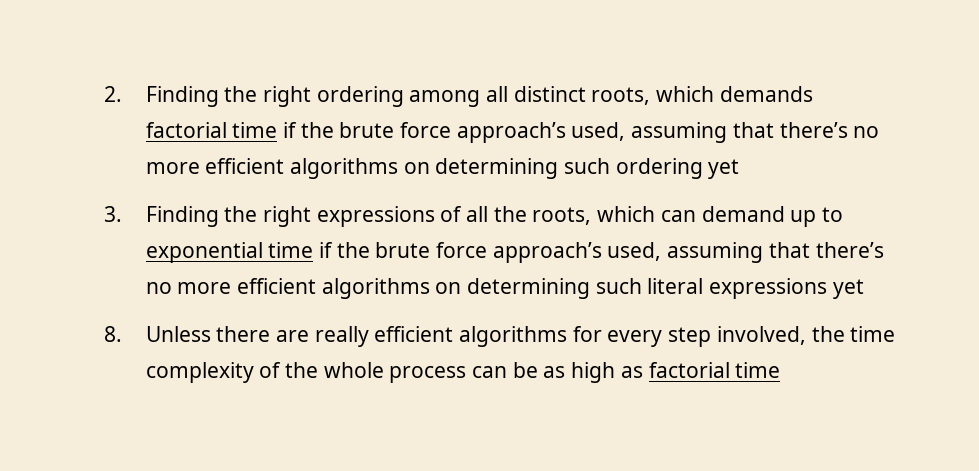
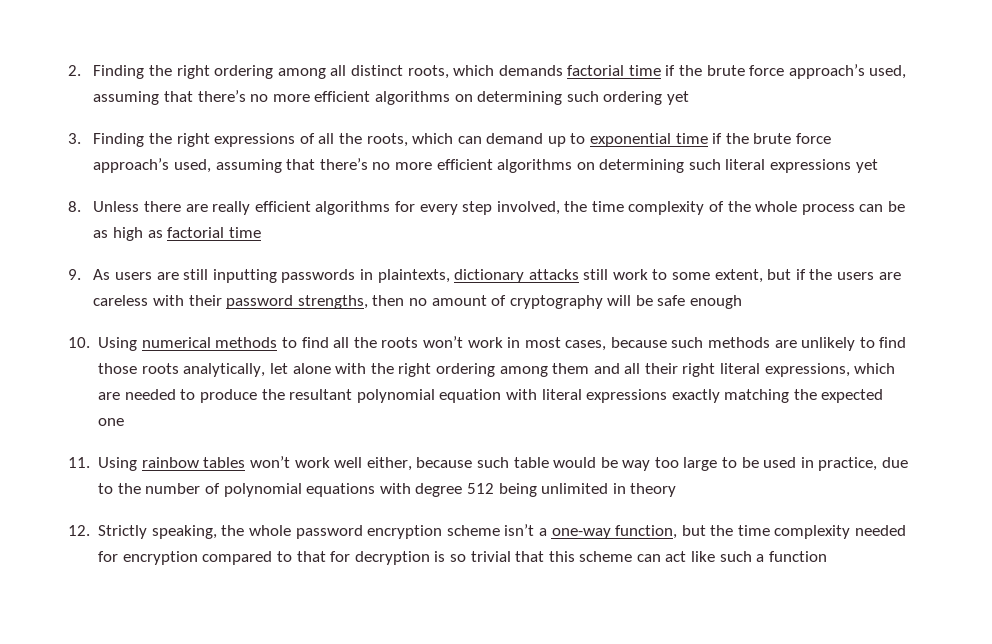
+ 9. As users are still inputting passwords in plaintexts, dictionary attacks still work to some extent, but if the users are careless with their password strengths, then no amount of cryptography will be safe enough
+ 10. Using numerical methods to find all the roots won’t work in most cases, because such methods are unlikely to find those roots analytically, let alone with the right ordering among them and all their right literal expressions, which are needed to produce the resultant polynomial equation with literal expressions exactly matching the expected one
+ 11. Using rainbow tables won’t work well either, because such table would be way too large to be used in practice, due to the number of polynomial equations with degree 512 being unlimited in theory
+ 12. Strictly speaking, the whole password encryption scheme isn’t a one-way function, but the time complexity needed for encryption compared to that for decryption is so trivial that this scheme can act like such a function

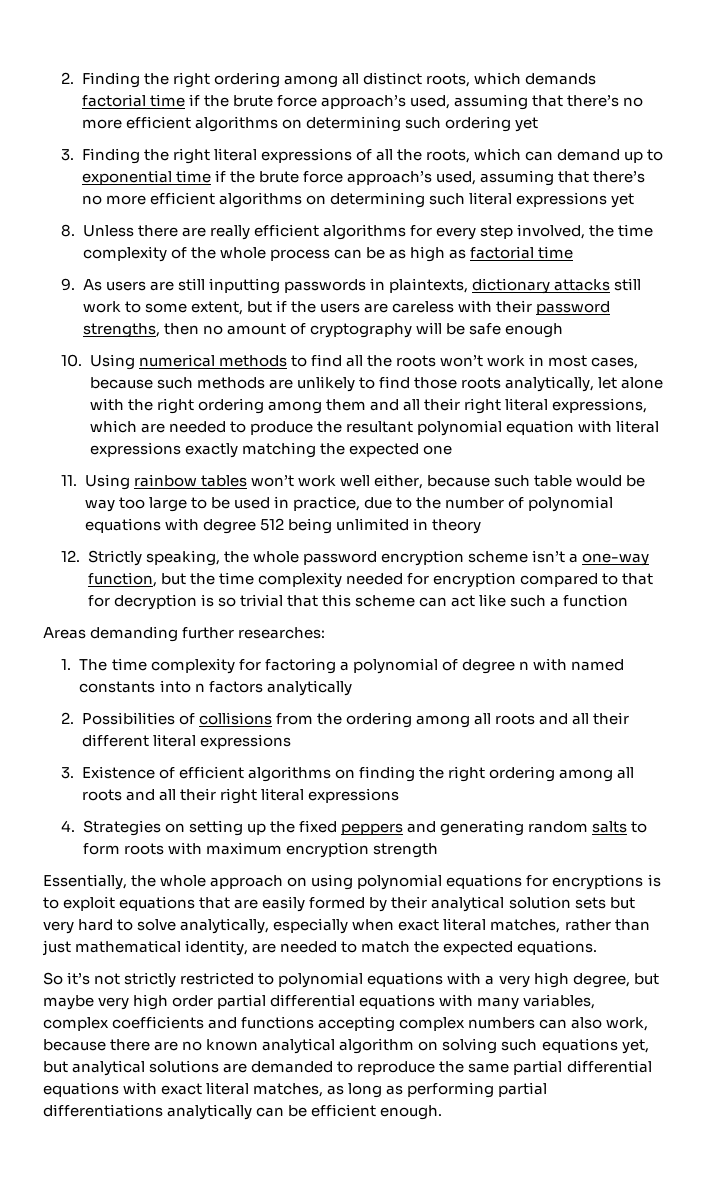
- 3. Finding the right expressions of all the roots, which can demand up to exponential time if the brute force approach’s used, assuming that there’s no more efficient algorithms on determining such literal expressions yet
+ 3. Finding the right literal expressions of all the roots, which can demand up to exponential time if the brute force approach’s used, assuming that there’s no more efficient algorithms on determining such literal expressions yet
+ Areas demanding further researches:
+ 1. The time complexity for factoring a polynomial of degree n with named constants into n factors analytically
+ 2. Possibilities of collisions from the ordering among all roots and all their different literal expressions
+ 3. Existence of efficient algorithms on finding the right ordering among all roots and all their right literal expressions
+ 4. Strategies on setting up the fixed peppers and generating random salts to form roots with maximum encryption strength
+ Essentially, the whole approach on using polynomial equations for encryptions is to exploit equations that are easily formed by their analytical solution sets but very hard to solve analytically, especially when exact literal matches, rather than just mathematical identity, are needed to match the expected equations.
+ So it’s not strictly restricted to polynomial equations with a very high degree, but maybe very high order partial differential equations with many variables, complex coefficients and functions accepting complex numbers can also work, because there are no known analytical algorithm on solving such equations yet, but analytical solutions are demanded to reproduce the same partial differential equations with exact literal matches, as long as performing partial differentiations analytically can be efficient enough.

